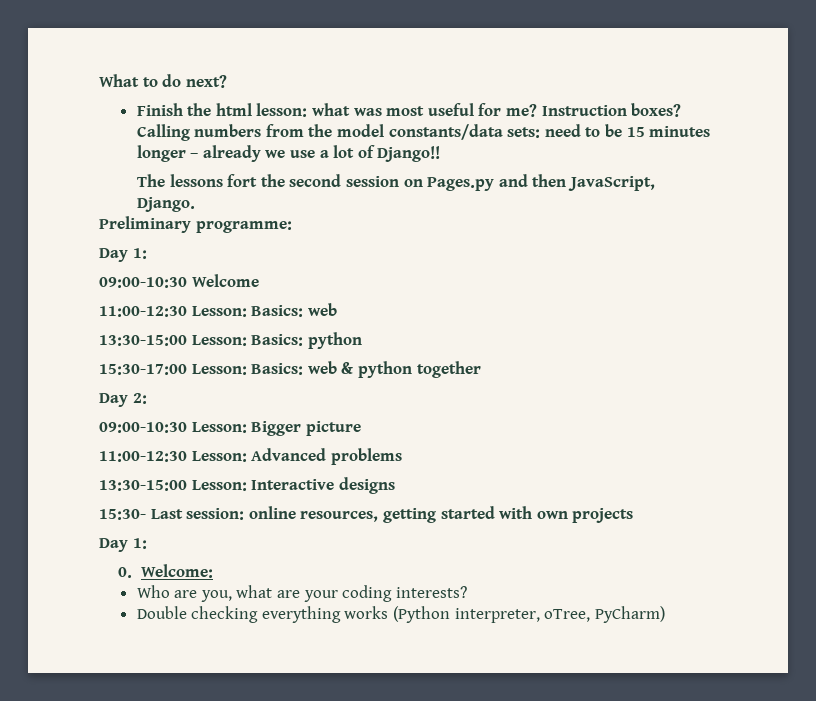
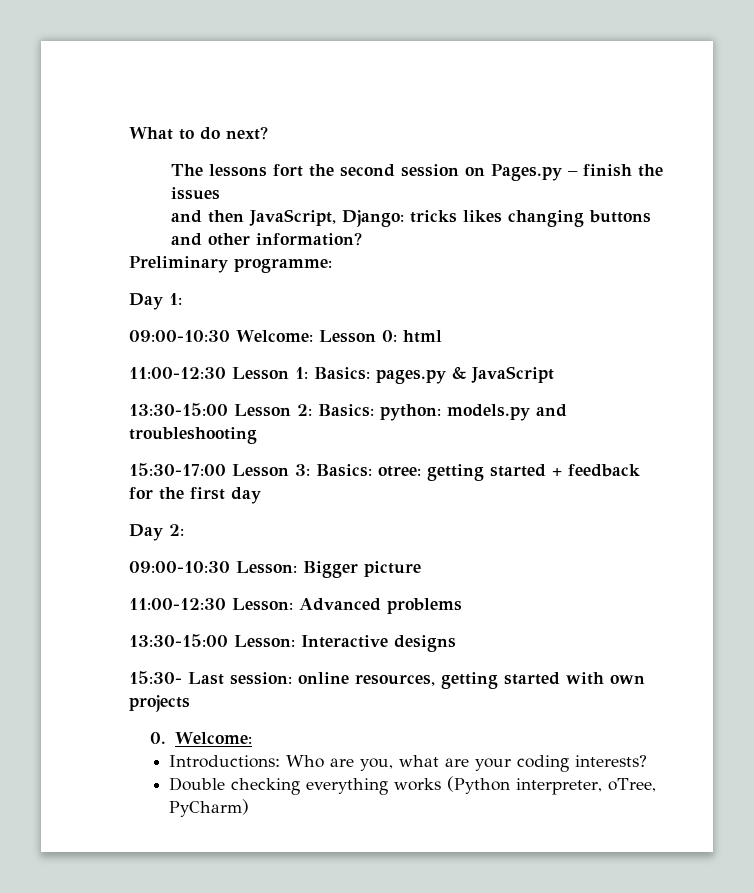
- Finish the html lesson: what was most useful for me? Instruction boxes? Calling numbers from the model constants/data sets: need to be 15 minutes longer – already we use a lot of Django!!
- The lessons fort the second session on Pages.py and then JavaScript, Django.
+ The lessons fort the second session on Pages.py – finish the issues
+ and then JavaScript, Django: tricks likes changing buttons and other information?
- 09:00-10:30 Welcome
- 11:00-12:30 Lesson: Basics: web
- 13:30-15:00 Lesson: Basics: python
- 15:30-17:00 Lesson: Basics: web & python together
+ 09:00-10:30 Welcome: Lesson 0: html
+ 11:00-12:30 Lesson 1: Basics: pages.py & JavaScript
+ 13:30-15:00 Lesson 2: Basics: python: models.py and troubleshooting
+ 15:30-17:00 Lesson 3: Basics: otree: getting started + feedback for the first day
  15:30- Last session: online resources, getting started with own projects
- Day 1:
- Who are you, what are your coding interests?
+ Introductions: Who are you, what are your coding interests?

